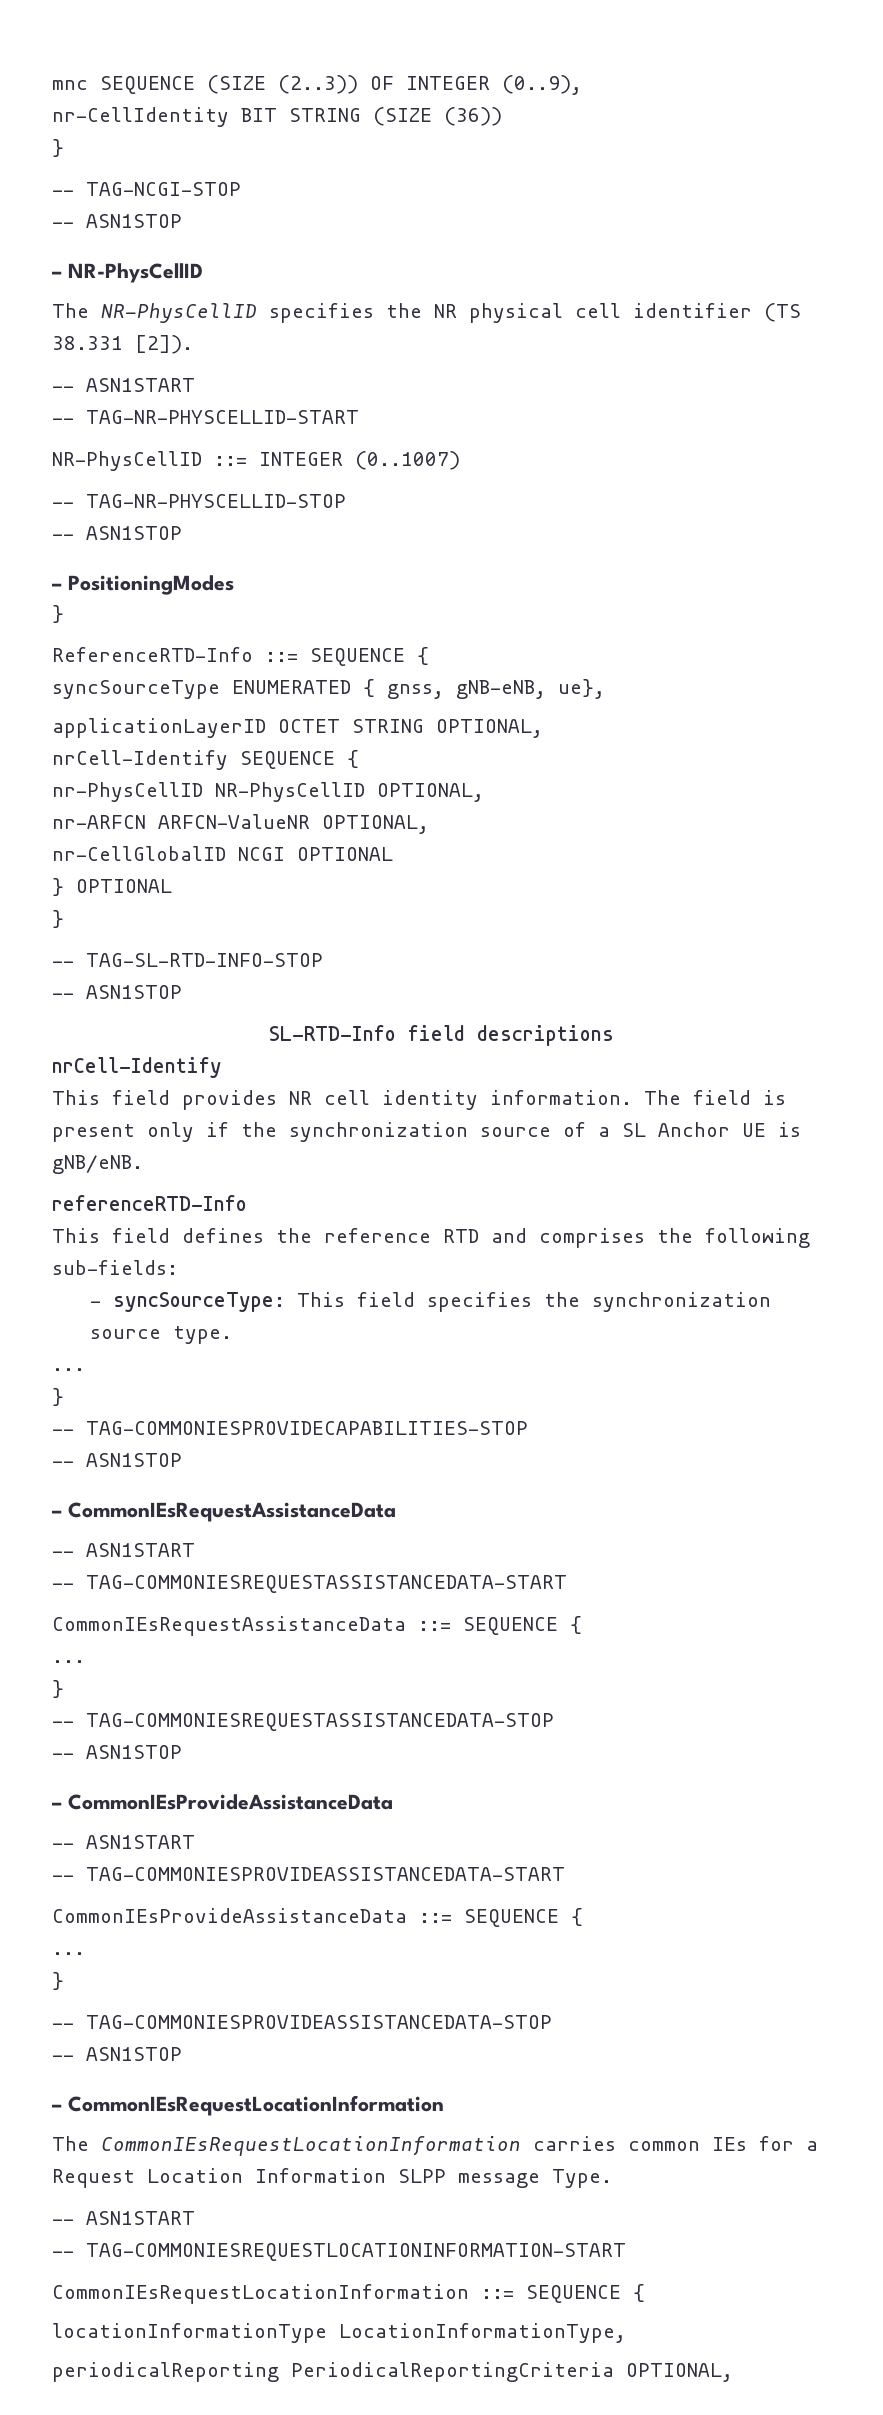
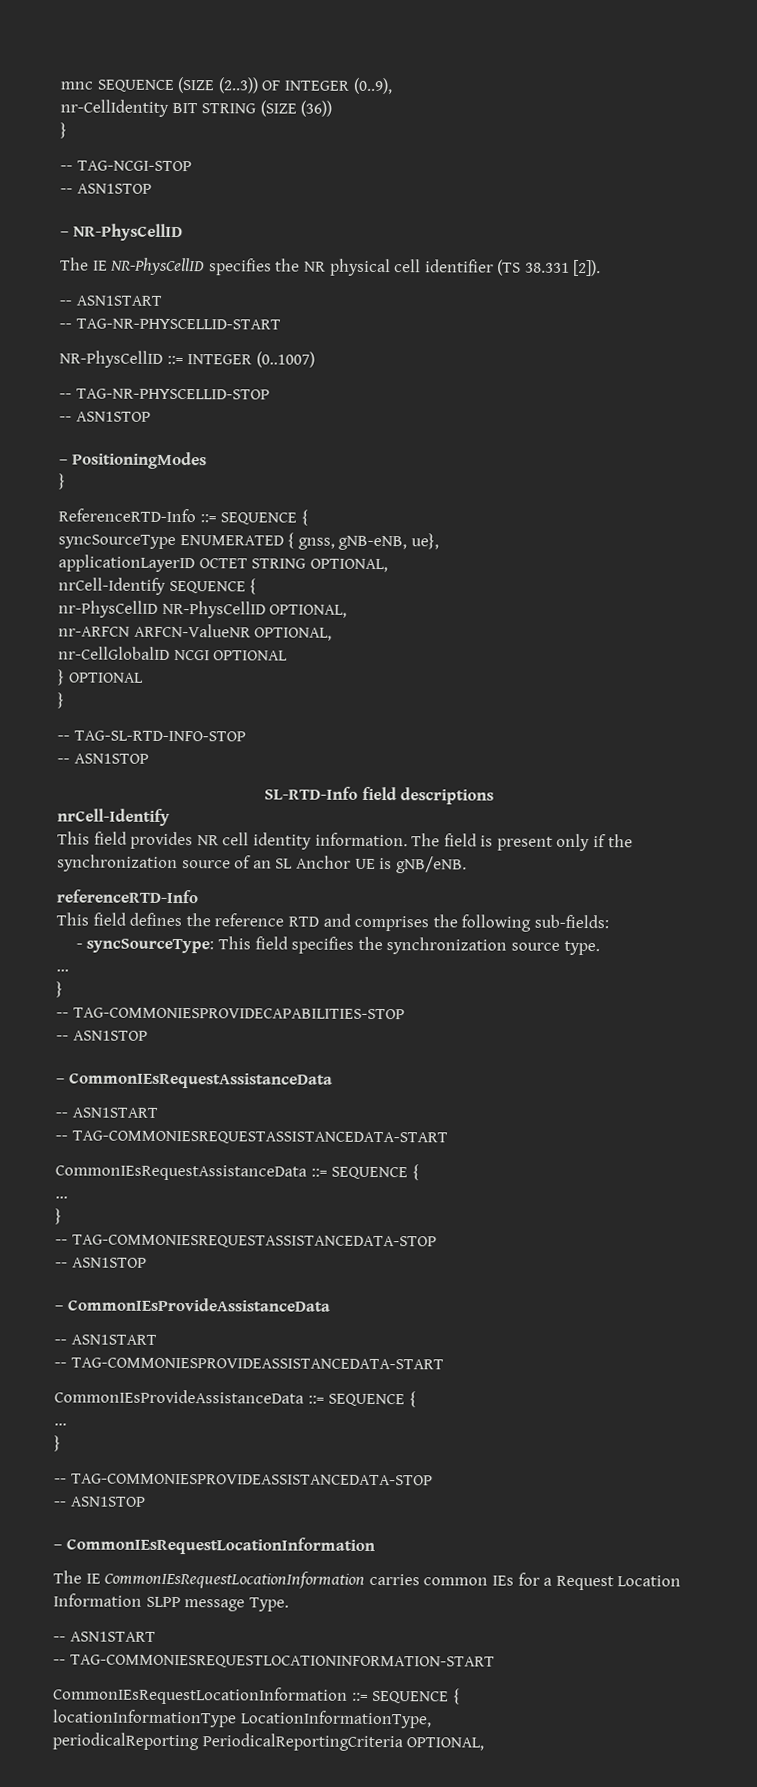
- The NR-PhysCellID specifies the NR physical cell identifier (TS 38.331 [2]).
+ The IE NR-PhysCellID specifies the NR physical cell identifier (TS 38.331 [2]).
- The field is present only if the synchronization source of a SL Anchor UE is gNB/eNB.
+ The field is present only if the synchronization source of an SL Anchor UE is gNB/eNB.
- The CommonIEsRequestLocationInformation carries common IEs for a Request Location Information SLPP message Type.
+ The IE CommonIEsRequestLocationInformation carries common IEs for a Request Location Information SLPP message Type.

